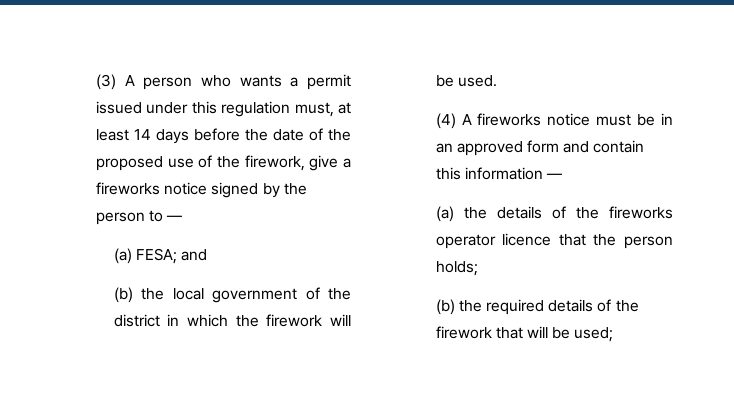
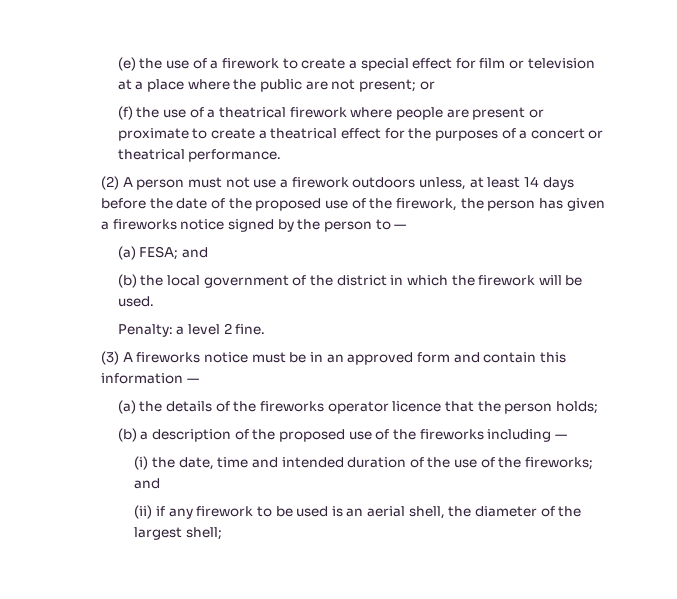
- (3) A person who wants a permit issued under this regulation must, at least 14 days before the date of the proposed use of the firework, give a fireworks notice signed by the person to —
+ (e) the use of a firework to create a special effect for film or television at a place where the public are not present; or
+ (f) the use of a theatrical firework where people are present or proximate to create a theatrical effect for the purposes of a concert or theatrical performance.
+ (2) A person must not use a firework outdoors unless, at least 14 days before the date of the proposed use of the firework, the person has given a fireworks notice signed by the person to —
- (4) A fireworks notice must be in an approved form and contain this information —
+ Penalty: a level 2 fine.
+ (3) A fireworks notice must be in an approved form and contain this information —
- (b) the required details of the firework that will be used;
+ (b) a description of the proposed use of the fireworks including —
+ (i) the date, time and intended duration of the use of the fireworks; and
+ (ii) if any firework to be used is an aerial shell, the diameter of the largest shell;

